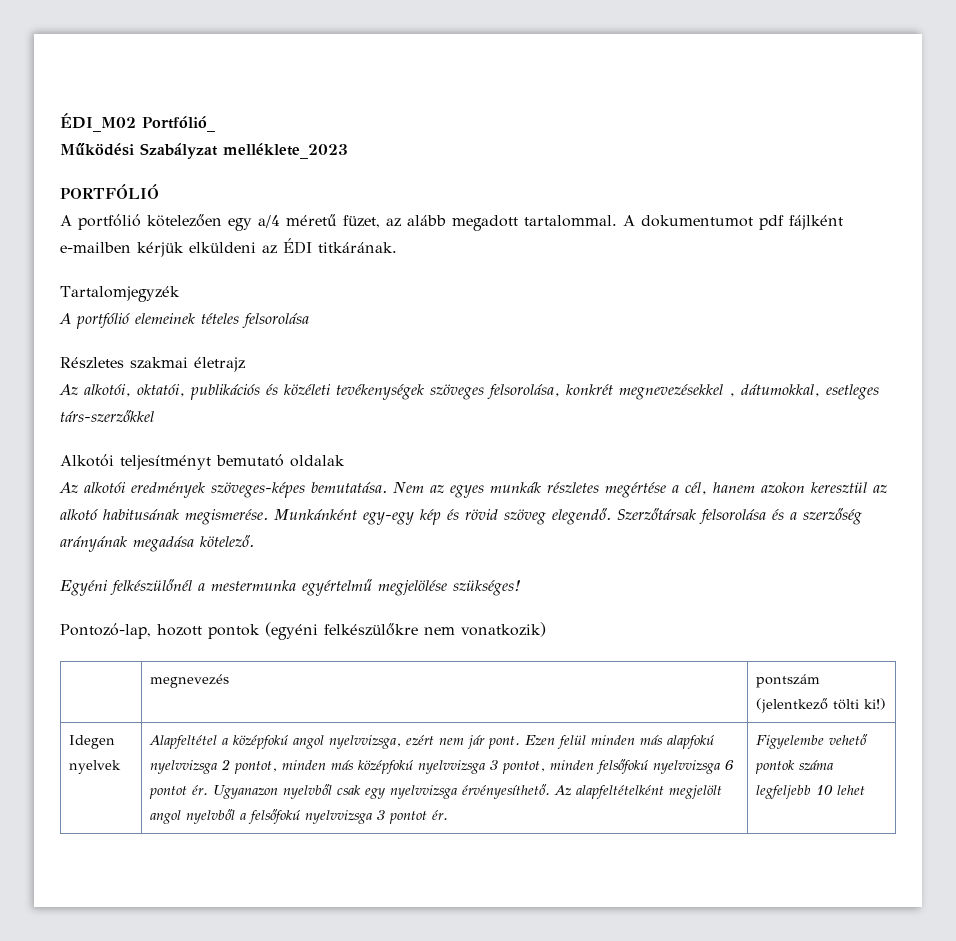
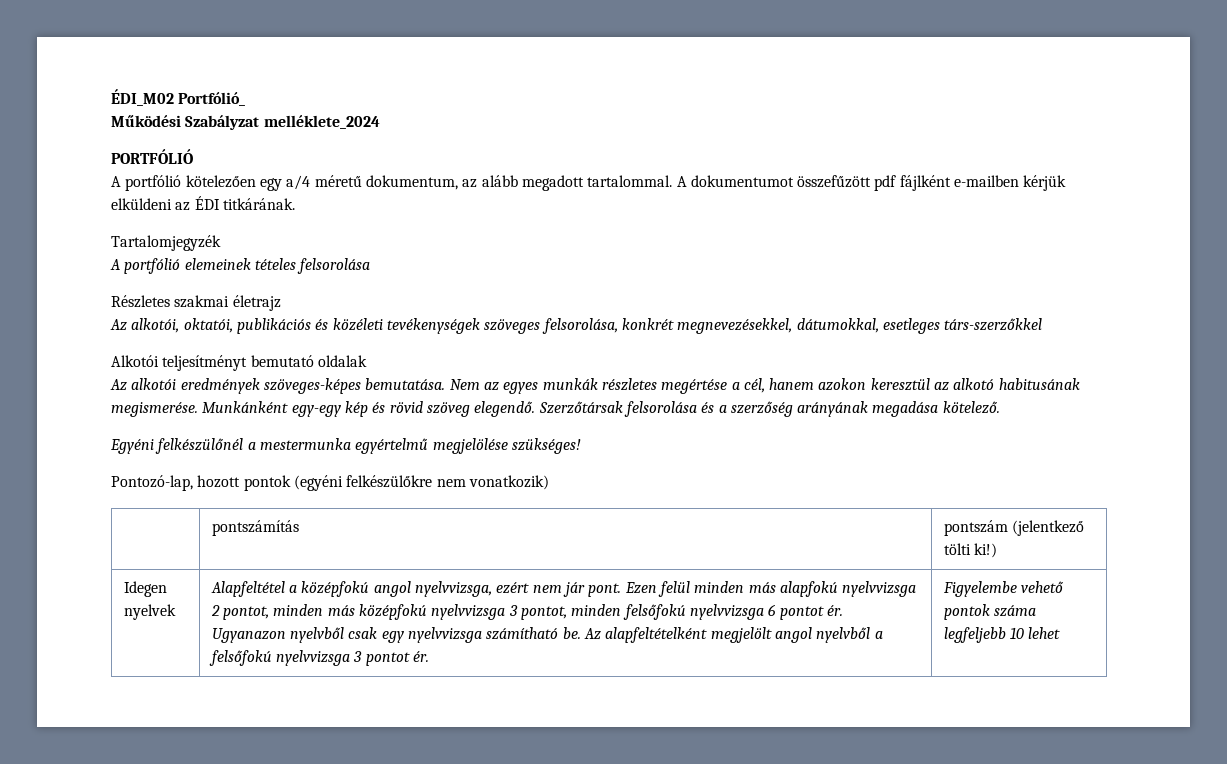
- Működési Szabályzat melléklete_2023
+ Működési Szabályzat melléklete_2024
- A portfólió kötelezően egy a/4 méretű füzet, az alább megadott tartalommal.
+ A portfólió kötelezően egy a/4 méretű dokumentum, az alább megadott tartalommal.
- A dokumentumot pdf fájlként e-mailben kérjük elküldeni az ÉDI titkárának.
+ A dokumentumot összefűzött pdf fájlként e-mailben kérjük elküldeni az ÉDI titkárának.
- Az alkotói, oktatói, publikációs és közéleti tevékenységek szöveges felsorolása, konkrét megnevezésekkel , dátumokkal, esetleges társ-szerzőkkel
+ Az alkotói, oktatói, publikációs és közéleti tevékenységek szöveges felsorolása, konkrét megnevezésekkel, dátumokkal, esetleges társ-szerzőkkel
- | megnevezés | pontszám (jelentkező tölti ki!)
+ | pontszámítás | pontszám (jelentkező tölti ki!)
- Ugyanazon nyelvből csak egy nyelvvizsga érvényesíthető.
+ Ugyanazon nyelvből csak egy nyelvvizsga számítható be.

